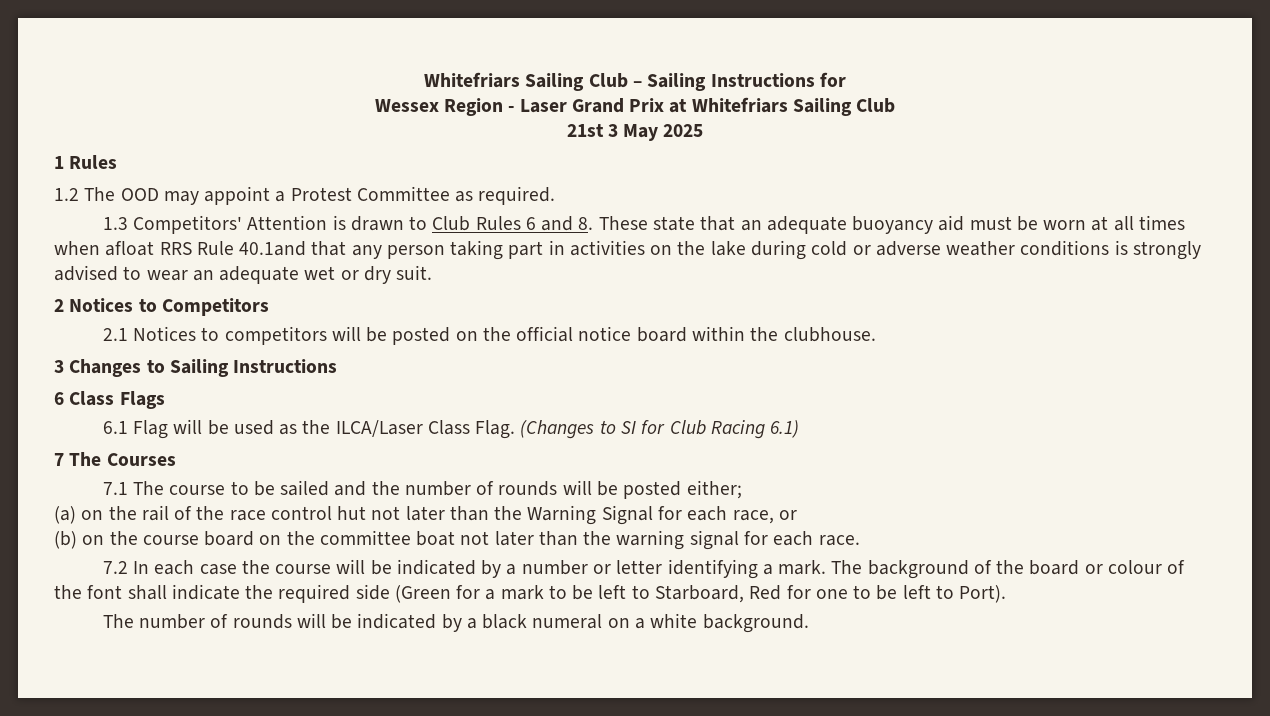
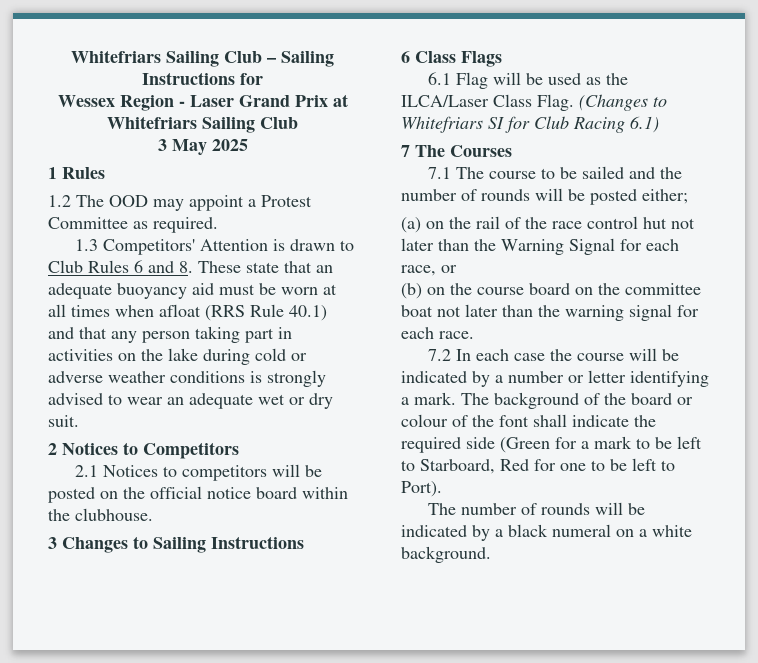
- 21st 3 May 2025
+ 3 May 2025
- 1.3 Competitors' Attention is drawn to Club Rules 6 and 8. These state that an adequate buoyancy aid must be worn at all times when afloat RRS Rule 40.1and that any person taking part in activities on the lake during cold or adverse weather conditions is strongly advised to wear an adequate wet or dry suit.
+ 1.3 Competitors' Attention is drawn to Club Rules 6 and 8. These state that an adequate buoyancy aid must be worn at all times when afloat (RRS Rule 40.1) and that any person taking part in activities on the lake during cold or adverse weather conditions is strongly advised to wear an adequate wet or dry suit.
- (Changes to SI for Club Racing 6.1)
+ (Changes to Whitefriars SI for Club Racing 6.1)

